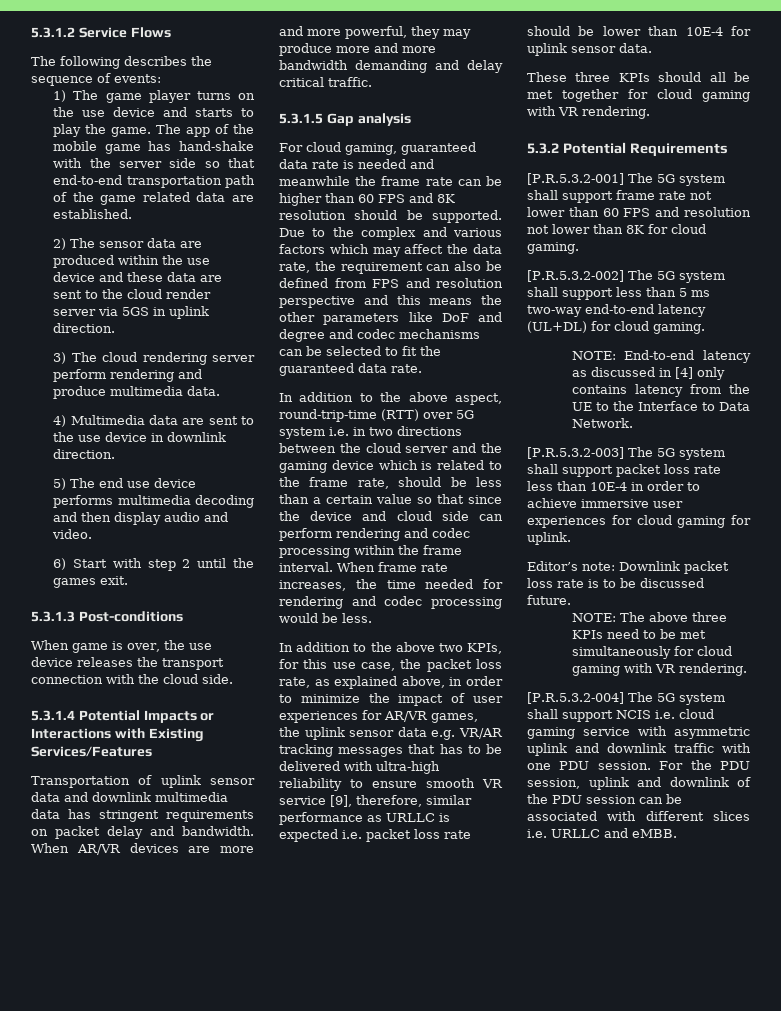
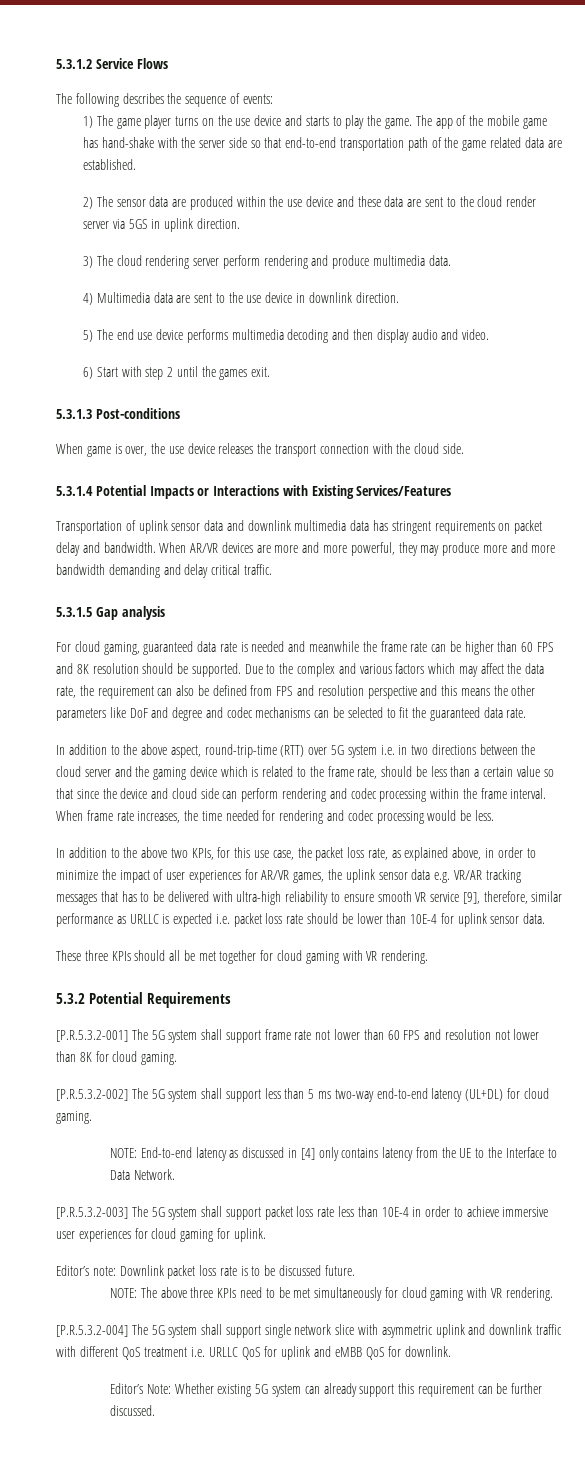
- [P.R.5.3.2-004] The 5G system shall support NCIS i.e. cloud gaming service with asymmetric uplink and downlink traffic with one PDU session. For the PDU session, uplink and downlink of the PDU session can be associated with different slices i.e. URLLC and eMBB.
+ [P.R.5.3.2-004] The 5G system shall support single network slice with asymmetric uplink and downlink traffic with different QoS treatment i.e. URLLC QoS for uplink and eMBB QoS for downlink.
+ Editor’s Note: Whether existing 5G system can already support this requirement can be further discussed.

